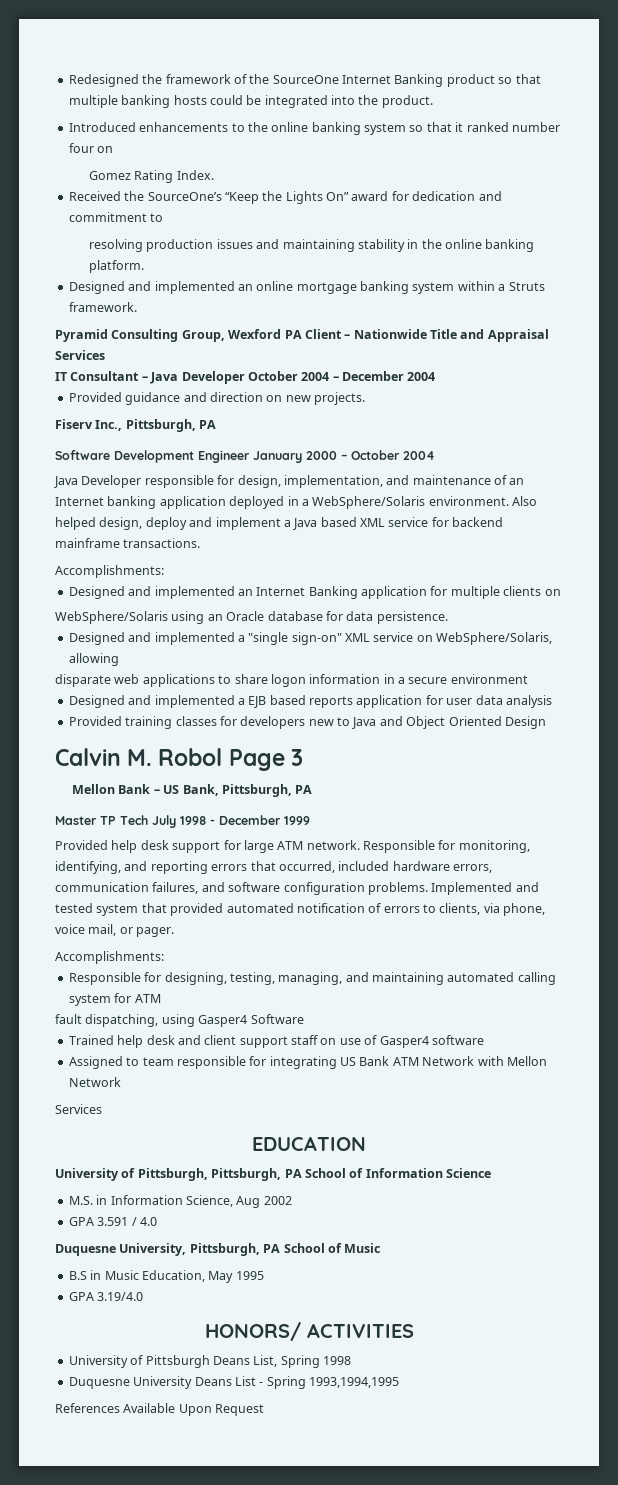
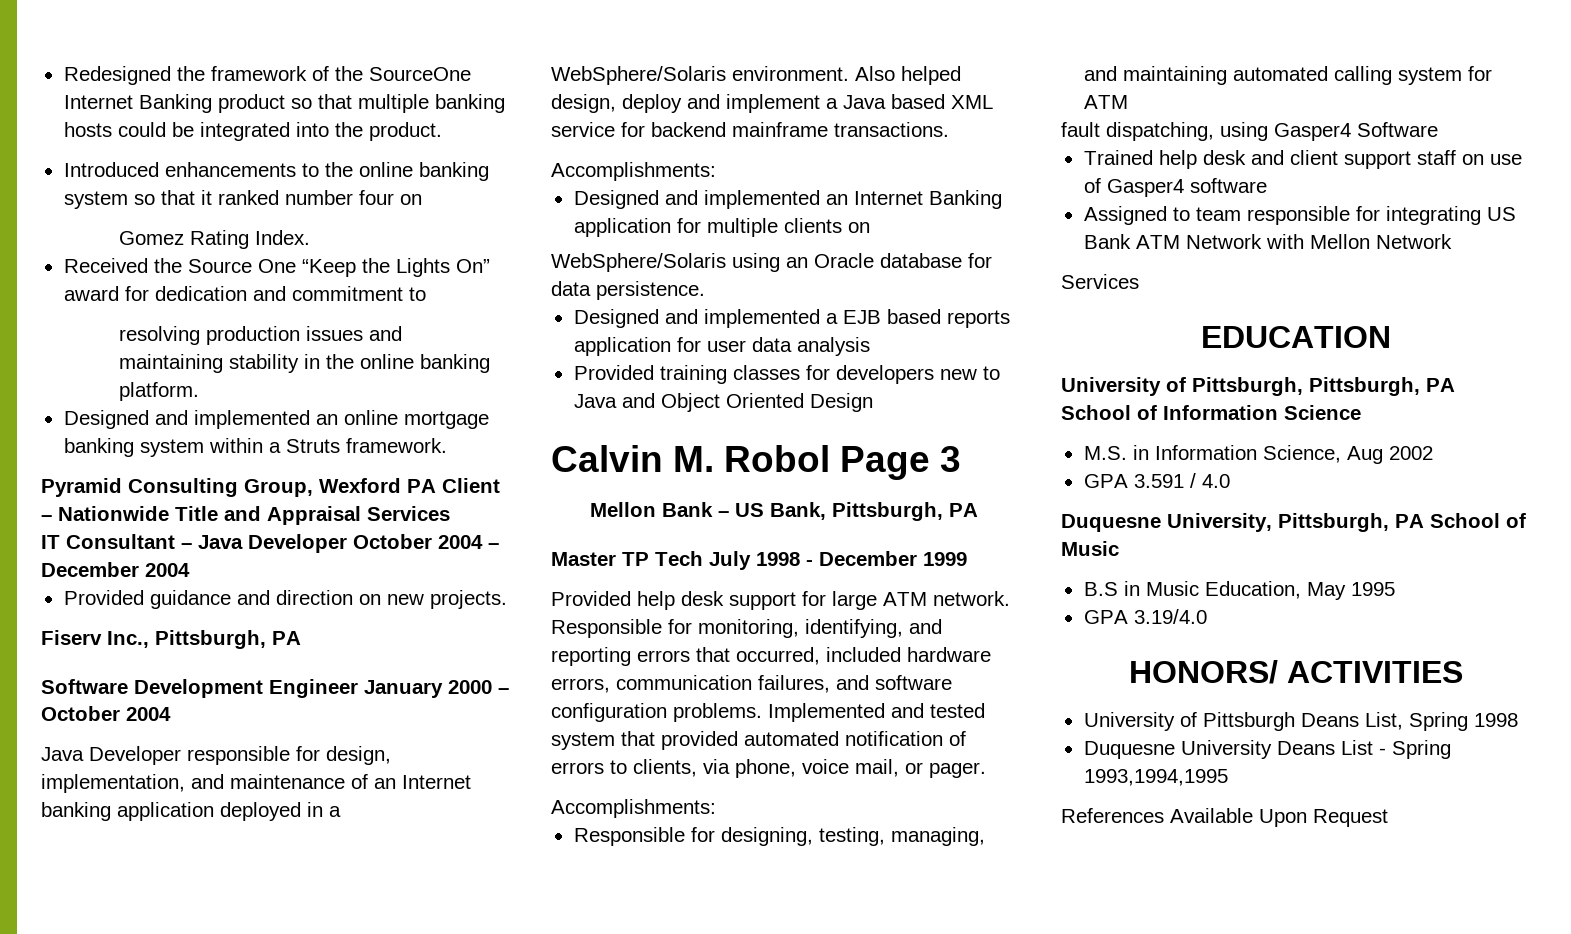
- Received the SourceOne’s “Keep the Lights On” award for dedication and commitment to
+ Received the Source One “Keep the Lights On” award for dedication and commitment to
- Designed and implemented a "single sign-on" XML service on WebSphere/Solaris, allowing
- disparate web applications to share logon information in a secure environment

